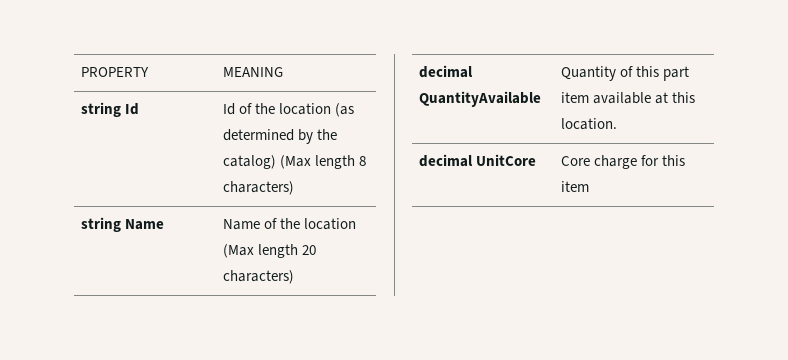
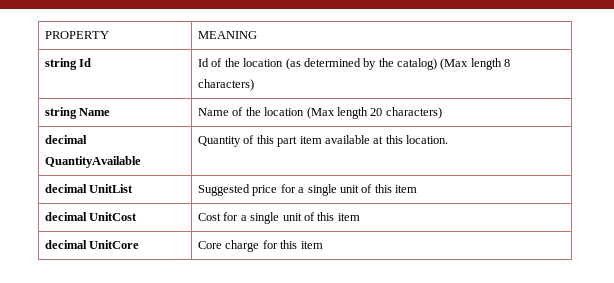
+ decimal UnitList | Suggested price for a single unit of this item
+ decimal UnitCost | Cost for a single unit of this item

